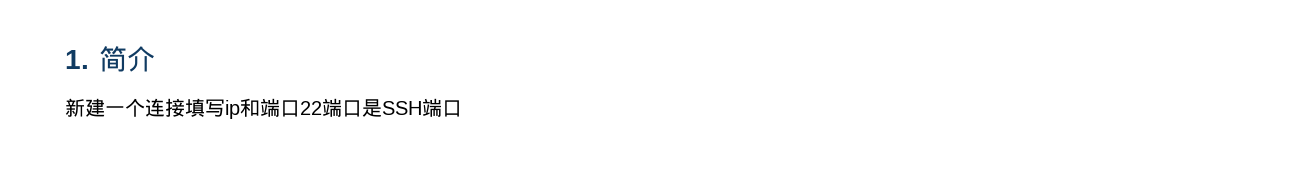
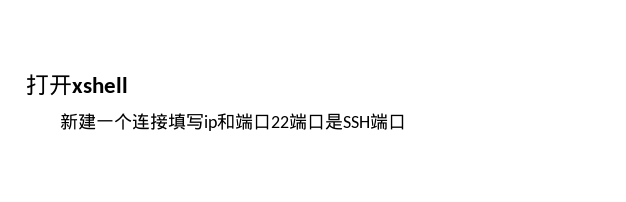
- 1.简介
+ 打开xshell

